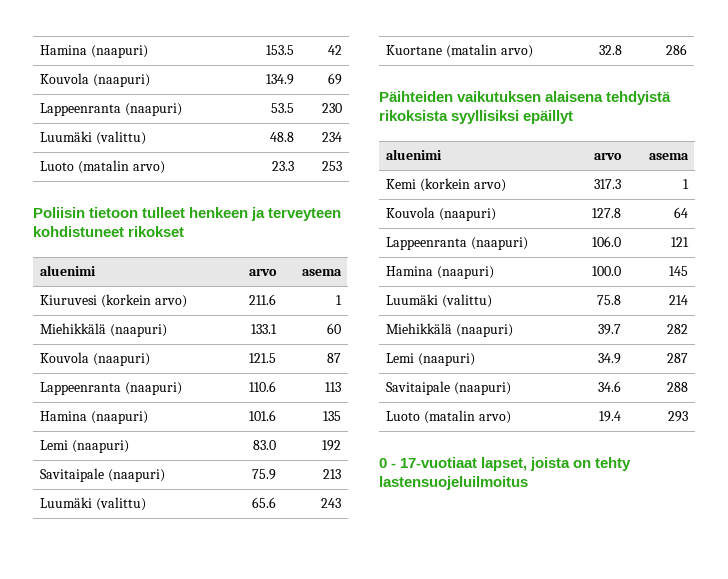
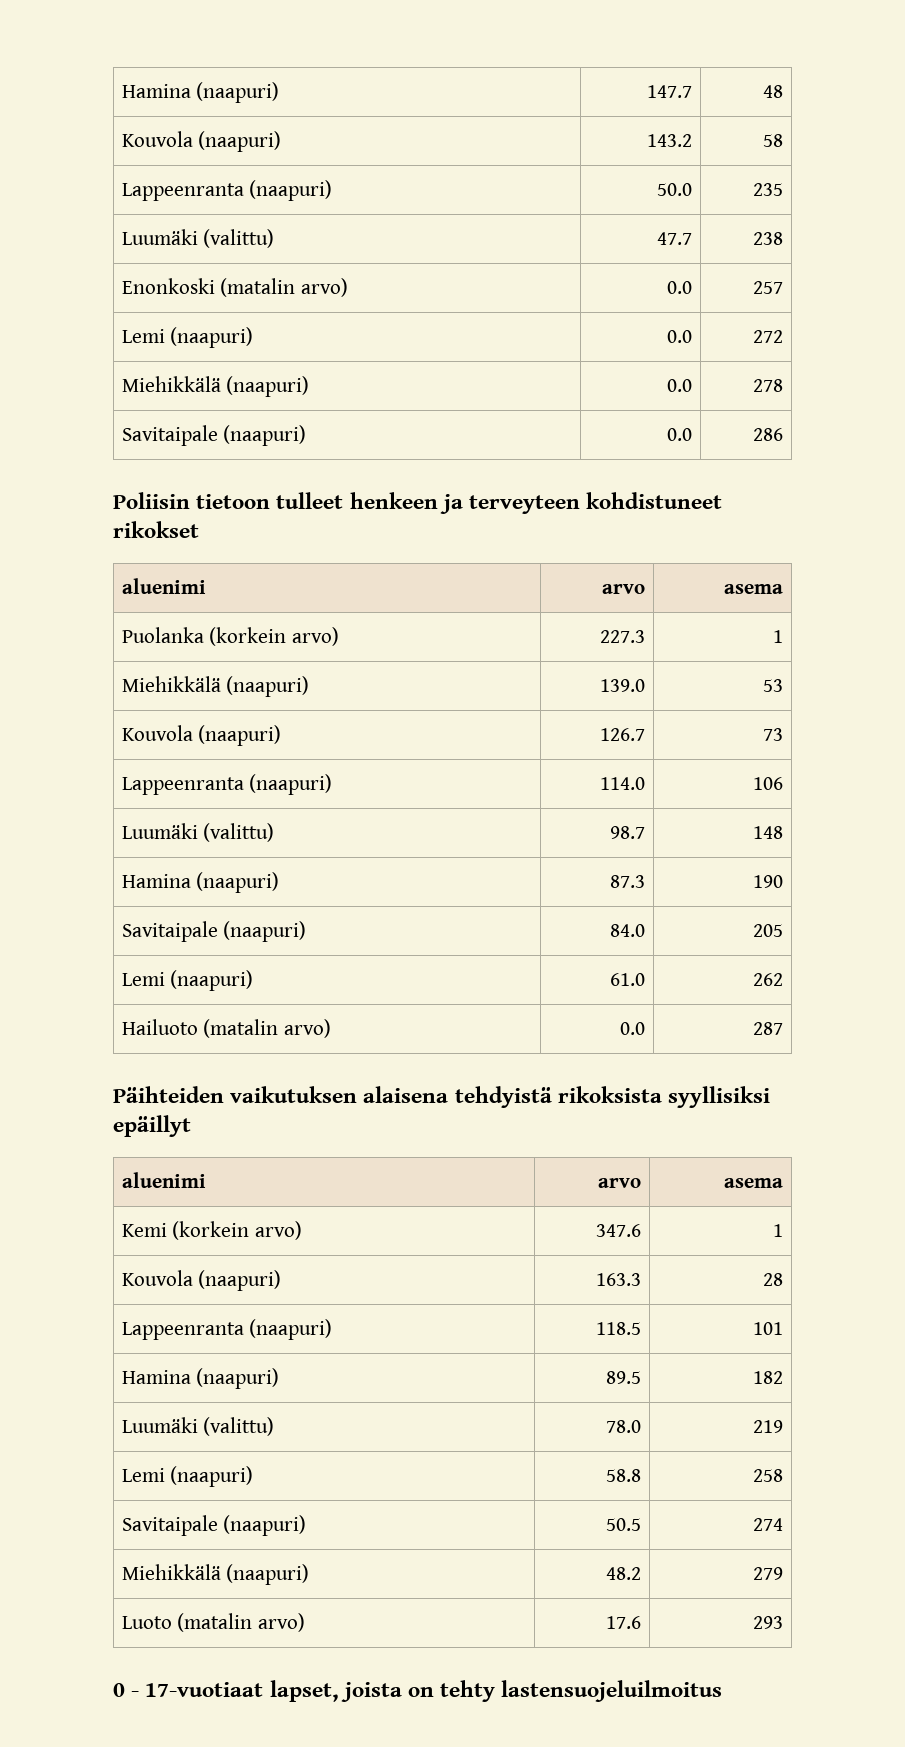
- Hamina (naapuri) | 153.5 | 42
- Kouvola (naapuri) | 134.9 | 69
- Lappeenranta (naapuri) | 53.5 | 230
- Luumäki (valittu) | 48.8 | 234
- Luoto (matalin arvo) | 23.3 | 253
+ Hamina (naapuri) | 147.7 | 48
+ Kouvola (naapuri) | 143.2 | 58
+ Lappeenranta (naapuri) | 50.0 | 235
+ Luumäki (valittu) | 47.7 | 238
+ Enonkoski (matalin arvo) | 0.0 | 257
+ Lemi (naapuri) | 0.0 | 272
+ Miehikkälä (naapuri) | 0.0 | 278
+ Savitaipale (naapuri) | 0.0 | 286
- Kiuruvesi (korkein arvo) | 211.6 | 1
+ Puolanka (korkein arvo) | 227.3 | 1
- Miehikkälä (naapuri) | 133.1 | 60
- Kouvola (naapuri) | 121.5 | 87
- Lappeenranta (naapuri) | 110.6 | 113
- Hamina (naapuri) | 101.6 | 135
- Lemi (naapuri) | 83.0 | 192
- Savitaipale (naapuri) | 75.9 | 213
- Luumäki (valittu) | 65.6 | 243
- Kuortane (matalin arvo) | 32.8 | 286
+ Miehikkälä (naapuri) | 139.0 | 53
+ Kouvola (naapuri) | 126.7 | 73
+ Lappeenranta (naapuri) | 114.0 | 106
+ Luumäki (valittu) | 98.7 | 148
+ Hamina (naapuri) | 87.3 | 190
+ Savitaipale (naapuri) | 84.0 | 205
+ Lemi (naapuri) | 61.0 | 262
+ Hailuoto (matalin arvo) | 0.0 | 287
- Kemi (korkein arvo) | 317.3 | 1
+ Kemi (korkein arvo) | 347.6 | 1
- Kouvola (naapuri) | 127.8 | 64
- Lappeenranta (naapuri) | 106.0 | 121
- Hamina (naapuri) | 100.0 | 145
- Luumäki (valittu) | 75.8 | 214
- Miehikkälä (naapuri) | 39.7 | 282
- Lemi (naapuri) | 34.9 | 287
- Savitaipale (naapuri) | 34.6 | 288
- Luoto (matalin arvo) | 19.4 | 293
+ Kouvola (naapuri) | 163.3 | 28
+ Lappeenranta (naapuri) | 118.5 | 101
+ Hamina (naapuri) | 89.5 | 182
+ Luumäki (valittu) | 78.0 | 219
+ Lemi (naapuri) | 58.8 | 258
+ Savitaipale (naapuri) | 50.5 | 274
+ Miehikkälä (naapuri) | 48.2 | 279
+ Luoto (matalin arvo) | 17.6 | 293

